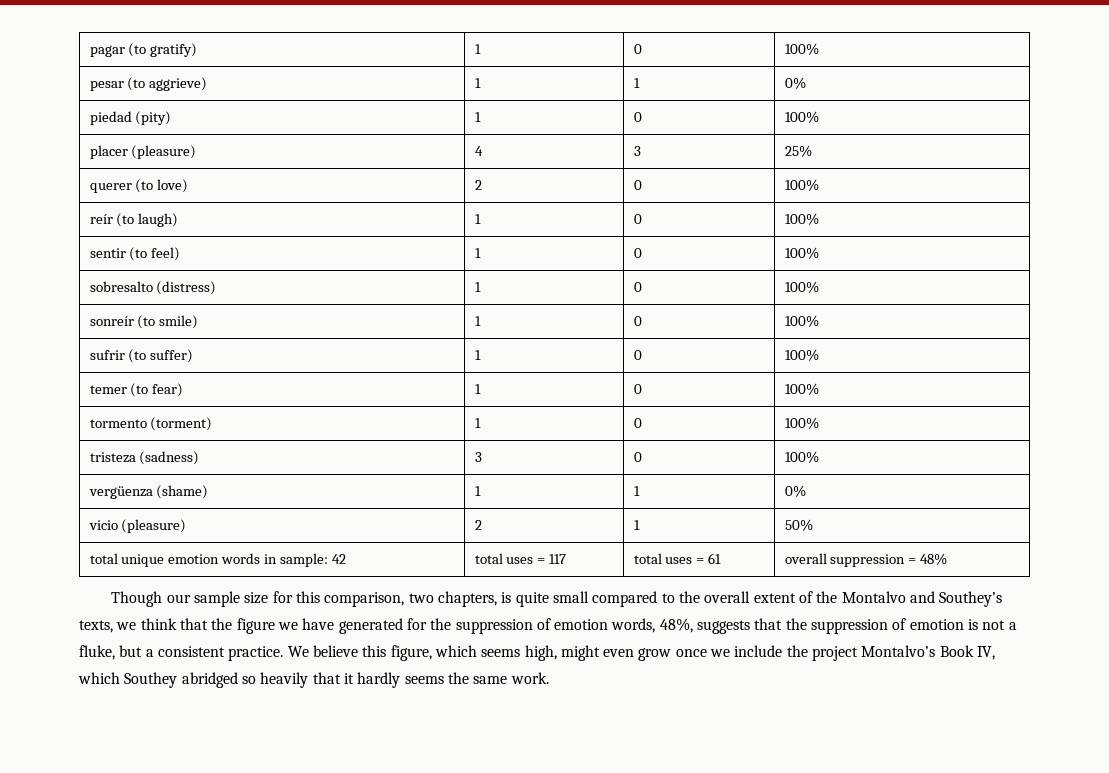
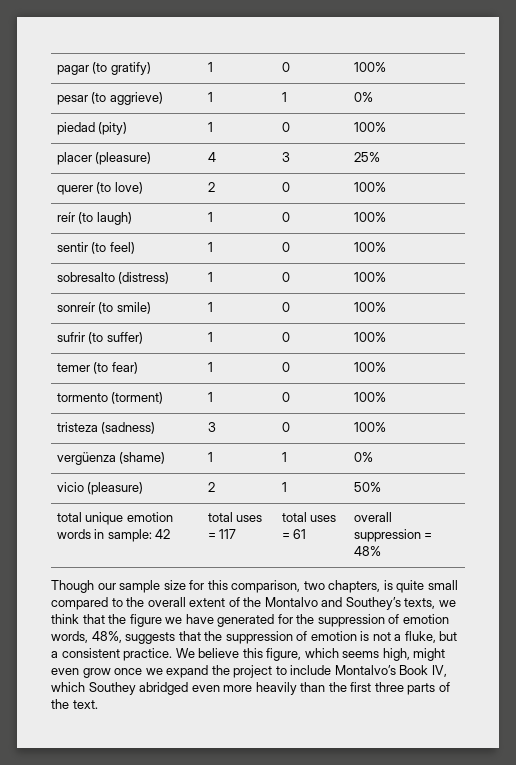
- We believe this figure, which seems high, might even grow once we include the project Montalvo’s Book IV, which Southey abridged so heavily that it hardly seems the same work.
+ We believe this figure, which seems high, might even grow once we expand the project to include Montalvo’s Book IV, which Southey abridged even more heavily than the first three parts of the text.

